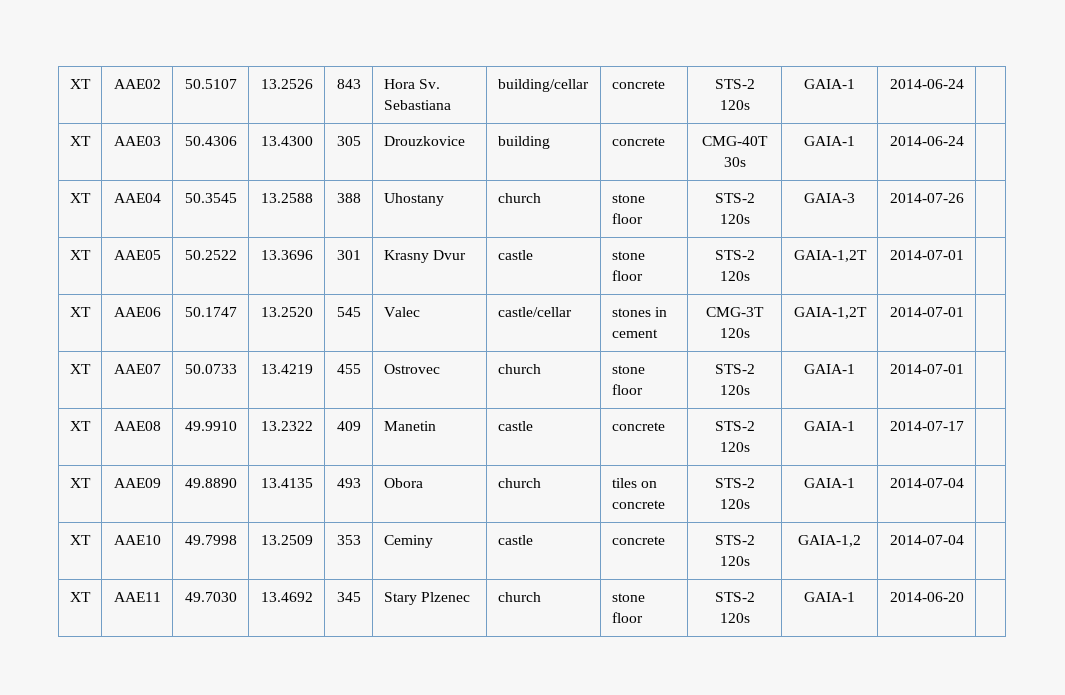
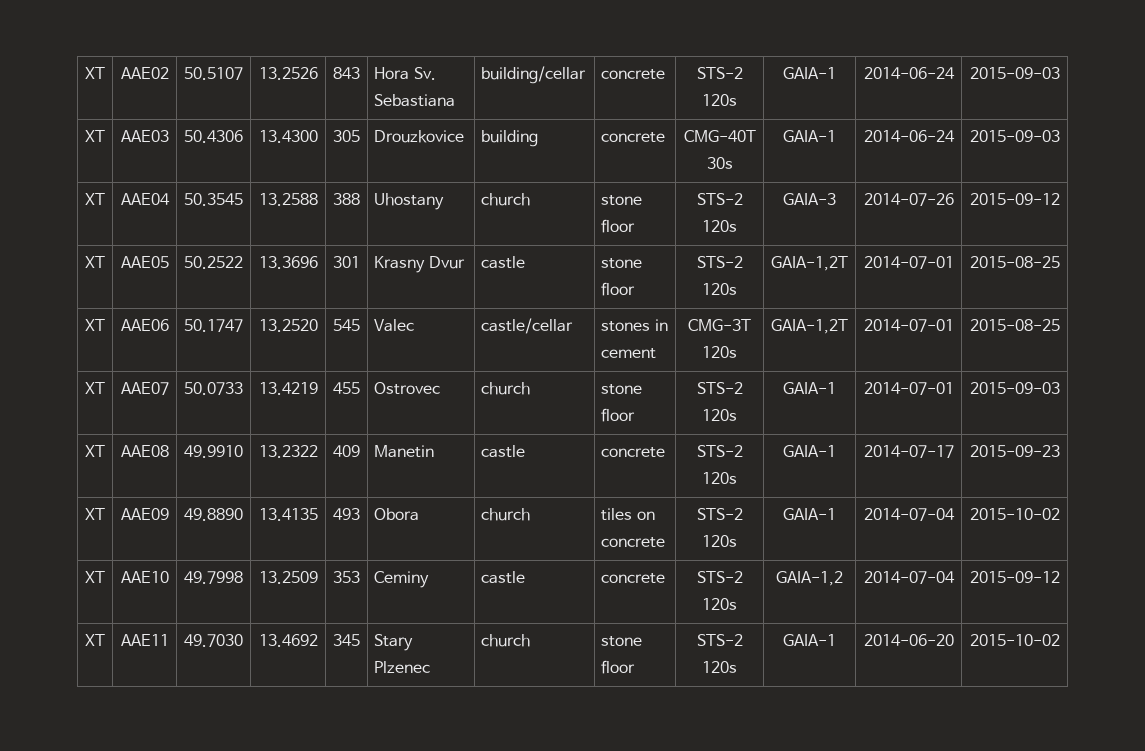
- XT | AAE02 | 50.5107 | 13.2526 | 843 | Hora Sv. Sebastiana | building/cellar | concrete | STS-2 120s | GAIA-1 | 2014-06-24 |
+ XT | AAE02 | 50.5107 | 13.2526 | 843 | Hora Sv. Sebastiana | building/cellar | concrete | STS-2 120s | GAIA-1 | 2014-06-24 | 2015-09-03
- XT | AAE03 | 50.4306 | 13.4300 | 305 | Drouzkovice | building | concrete | CMG-40T 30s | GAIA-1 | 2014-06-24 |
+ XT | AAE03 | 50.4306 | 13.4300 | 305 | Drouzkovice | building | concrete | CMG-40T 30s | GAIA-1 | 2014-06-24 | 2015-09-03
- XT | AAE04 | 50.3545 | 13.2588 | 388 | Uhostany | church | stone floor | STS-2 120s | GAIA-3 | 2014-07-26 |
+ XT | AAE04 | 50.3545 | 13.2588 | 388 | Uhostany | church | stone floor | STS-2 120s | GAIA-3 | 2014-07-26 | 2015-09-12
- XT | AAE05 | 50.2522 | 13.3696 | 301 | Krasny Dvur | castle | stone floor | STS-2 120s | GAIA-1,2T | 2014-07-01 |
+ XT | AAE05 | 50.2522 | 13.3696 | 301 | Krasny Dvur | castle | stone floor | STS-2 120s | GAIA-1,2T | 2014-07-01 | 2015-08-25
- XT | AAE06 | 50.1747 | 13.2520 | 545 | Valec | castle/cellar | stones in cement | CMG-3T 120s | GAIA-1,2T | 2014-07-01 |
+ XT | AAE06 | 50.1747 | 13.2520 | 545 | Valec | castle/cellar | stones in cement | CMG-3T 120s | GAIA-1,2T | 2014-07-01 | 2015-08-25
- XT | AAE07 | 50.0733 | 13.4219 | 455 | Ostrovec | church | stone floor | STS-2 120s | GAIA-1 | 2014-07-01 |
+ XT | AAE07 | 50.0733 | 13.4219 | 455 | Ostrovec | church | stone floor | STS-2 120s | GAIA-1 | 2014-07-01 | 2015-09-03
- XT | AAE08 | 49.9910 | 13.2322 | 409 | Manetin | castle | concrete | STS-2 120s | GAIA-1 | 2014-07-17 |
+ XT | AAE08 | 49.9910 | 13.2322 | 409 | Manetin | castle | concrete | STS-2 120s | GAIA-1 | 2014-07-17 | 2015-09-23
- XT | AAE09 | 49.8890 | 13.4135 | 493 | Obora | church | tiles on concrete | STS-2 120s | GAIA-1 | 2014-07-04 |
+ XT | AAE09 | 49.8890 | 13.4135 | 493 | Obora | church | tiles on concrete | STS-2 120s | GAIA-1 | 2014-07-04 | 2015-10-02
- XT | AAE10 | 49.7998 | 13.2509 | 353 | Ceminy | castle | concrete | STS-2 120s | GAIA-1,2 | 2014-07-04 |
+ XT | AAE10 | 49.7998 | 13.2509 | 353 | Ceminy | castle | concrete | STS-2 120s | GAIA-1,2 | 2014-07-04 | 2015-09-12
- XT | AAE11 | 49.7030 | 13.4692 | 345 | Stary Plzenec | church | stone floor | STS-2 120s | GAIA-1 | 2014-06-20 |
+ XT | AAE11 | 49.7030 | 13.4692 | 345 | Stary Plzenec | church | stone floor | STS-2 120s | GAIA-1 | 2014-06-20 | 2015-10-02

